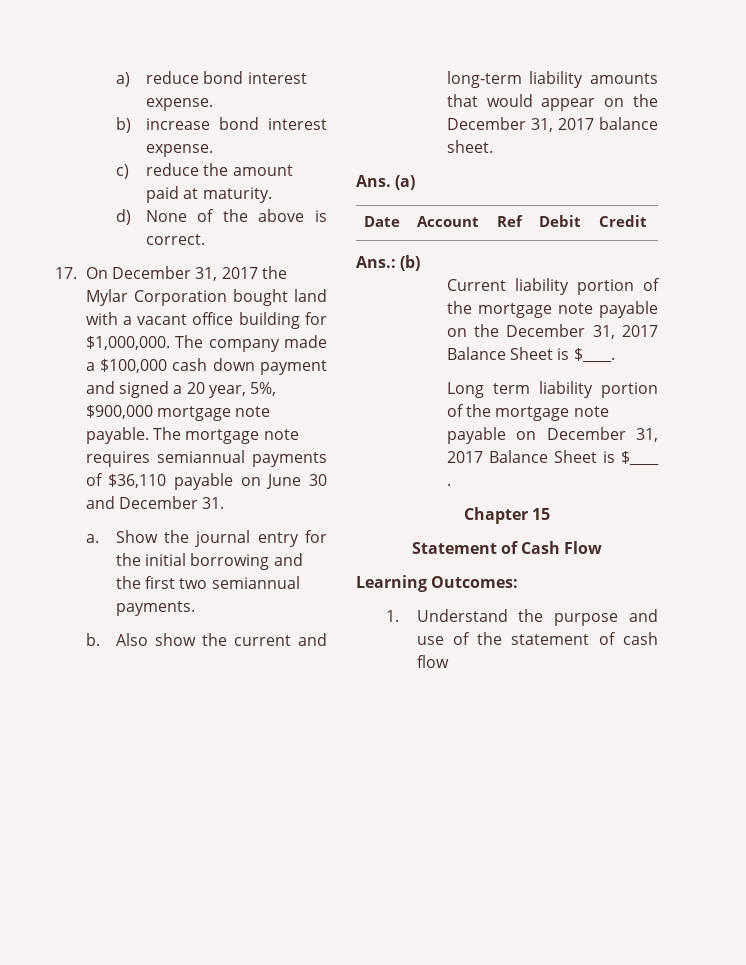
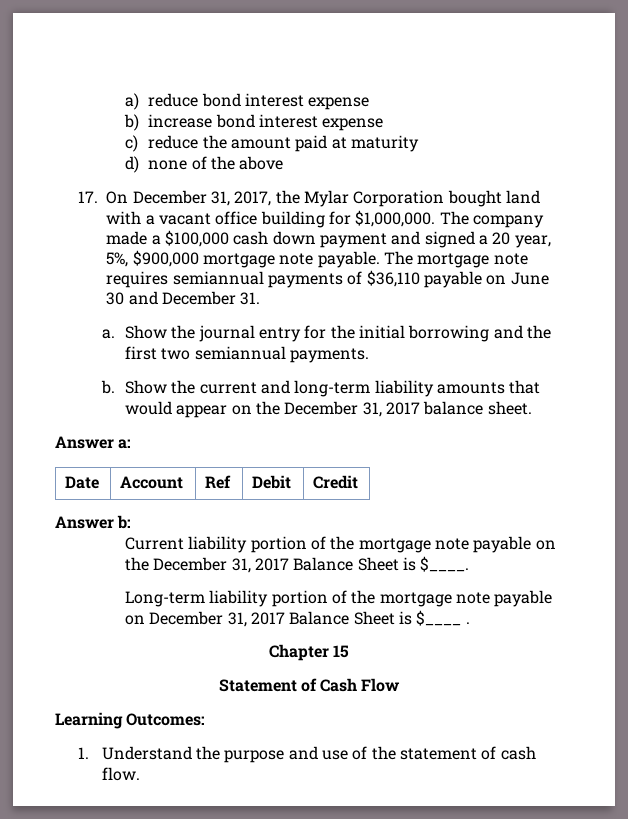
- a) reduce bond interest expense.
+ a) reduce bond interest expense
- b) increase bond interest expense.
+ b) increase bond interest expense
- c) reduce the amount paid at maturity.
- d) None of the above is correct.
+ c) reduce the amount paid at maturity
+ d) none of the above
- 17. On December 31, 2017 the Mylar Corporation bought land with a vacant office building for $1,000,000.
+ 17. On December 31, 2017, the Mylar Corporation bought land with a vacant office building for $1,000,000.
- Also show the current and long-term liability amounts that would appear on the December 31, 2017 balance sheet.
+ Show the current and long-term liability amounts that would appear on the December 31, 2017 balance sheet.
- Ans. (a)
+ Answer a:
- Ans.: (b)
+ Answer b:
- Long term liability portion of the mortgage note payable on December 31, 2017 Balance Sheet is $____ .
+ Long-term liability portion of the mortgage note payable on December 31, 2017 Balance Sheet is $____ .
- 1. Understand the purpose and use of the statement of cash flow
+ 1. Understand the purpose and use of the statement of cash flow.

